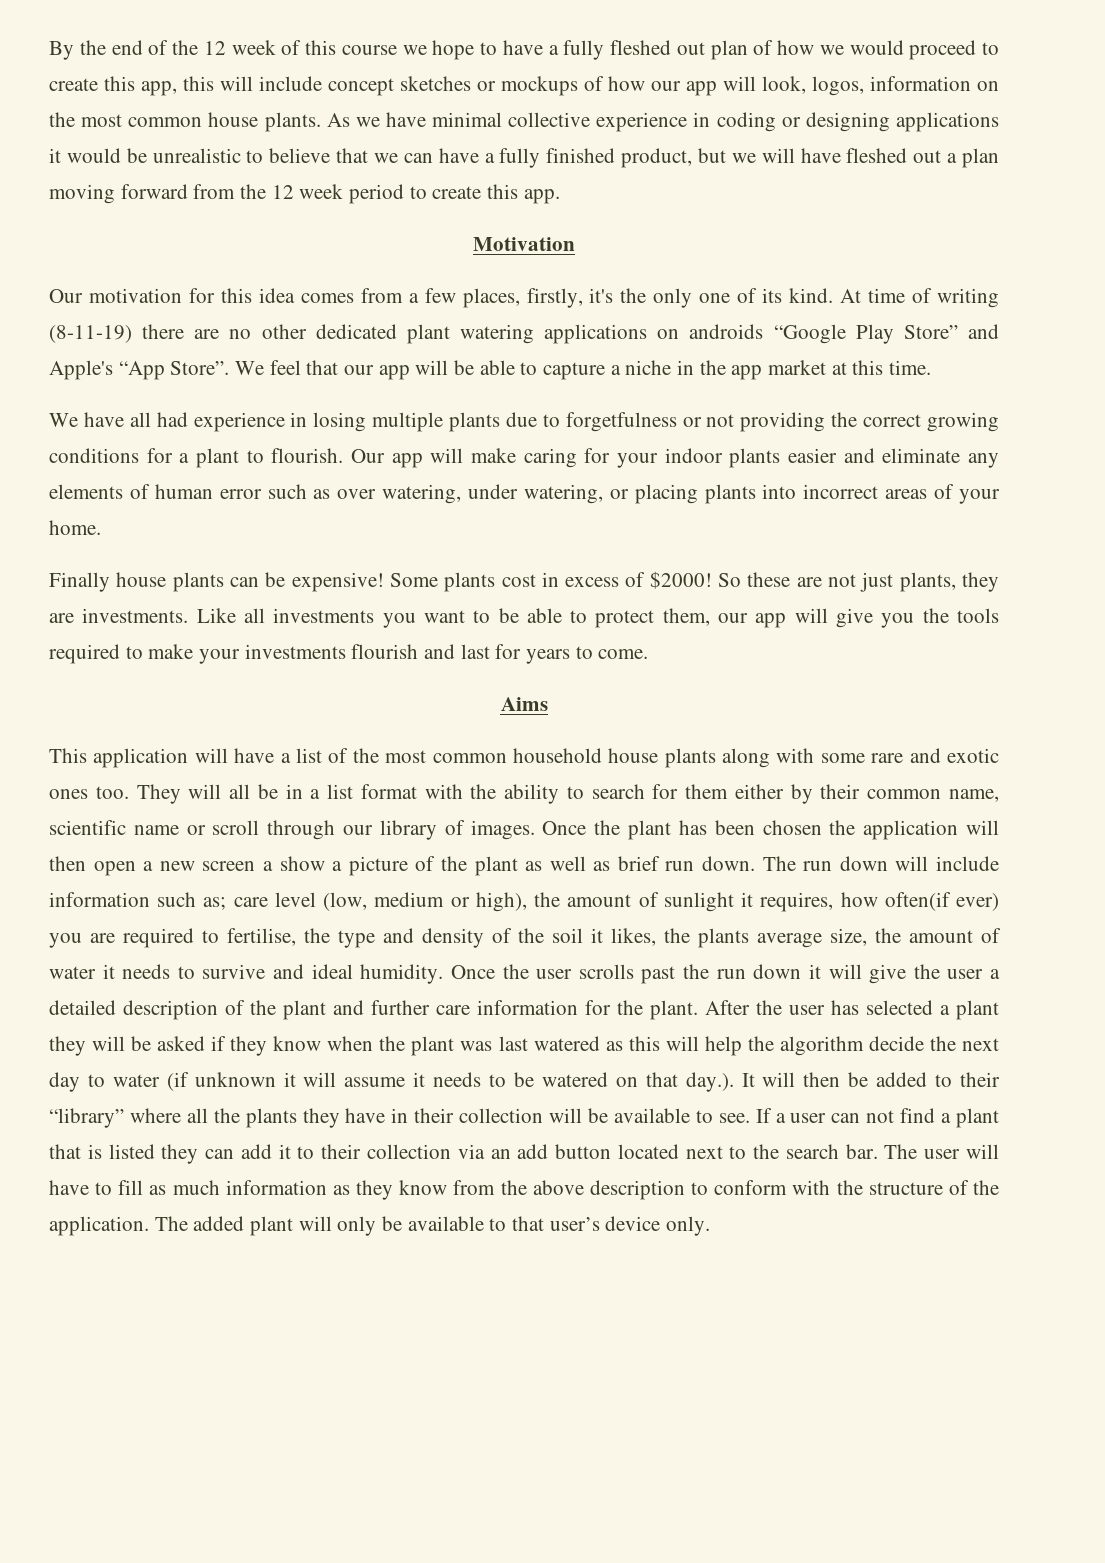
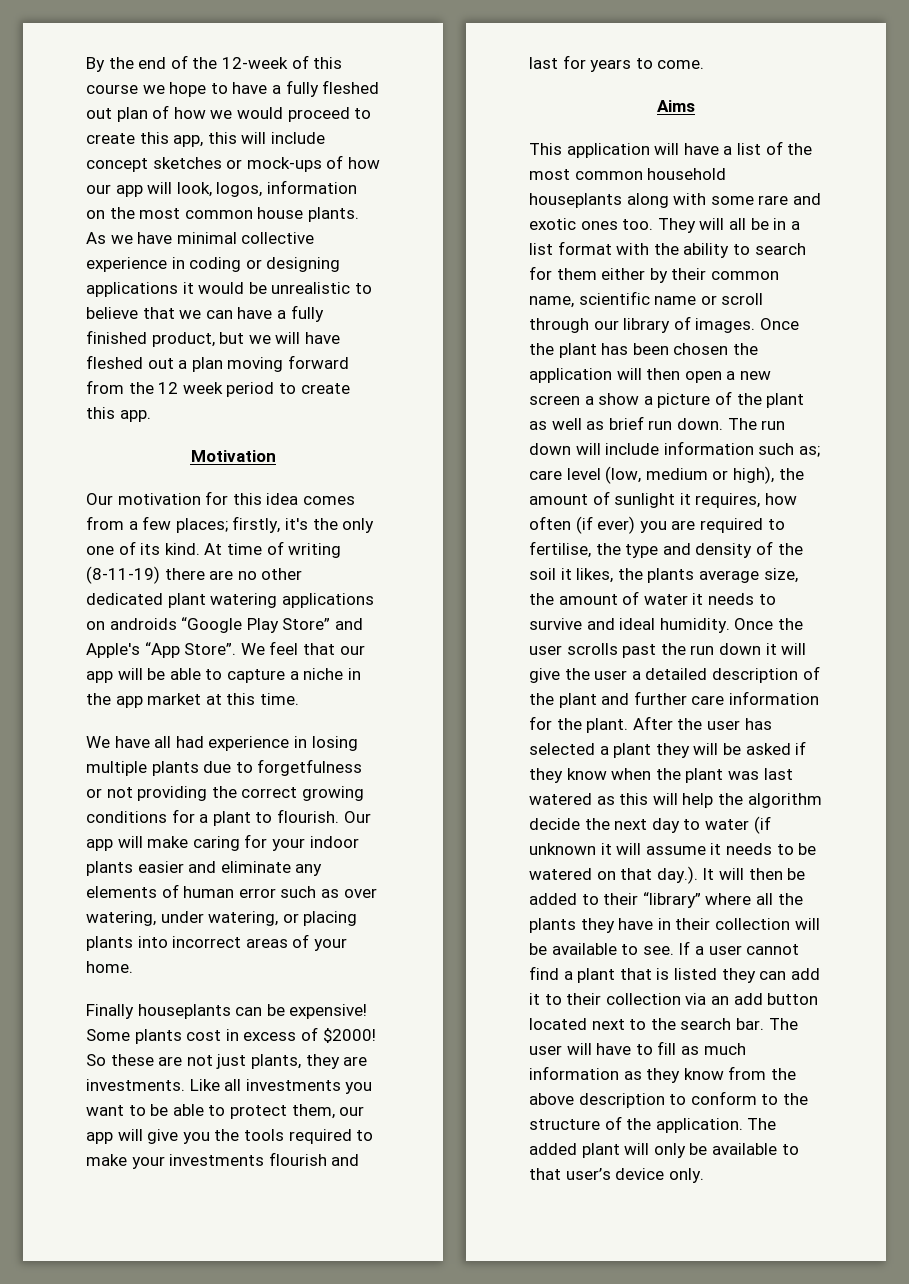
- By the end of the 12 week of this course we hope to have a fully fleshed out plan of how we would proceed to create this app, this will include concept sketches or mockups of how our app will look, logos, information on the most common house plants.
+ By the end of the 12-week of this course we hope to have a fully fleshed out plan of how we would proceed to create this app, this will include concept sketches or mock-ups of how our app will look, logos, information on the most common house plants.
- Our motivation for this idea comes from a few places, firstly, it's the only one of its kind.
+ Our motivation for this idea comes from a few places; firstly, it's the only one of its kind.
- Finally house plants can be expensive!
+ Finally houseplants can be expensive!
- This application will have a list of the most common household house plants along with some rare and exotic ones too.
+ This application will have a list of the most common household houseplants along with some rare and exotic ones too.
- The run down will include information such as; care level (low, medium or high), the amount of sunlight it requires, how often(if ever) you are required to fertilise, the type and density of the soil it likes, the plants average size, the amount of water it needs to survive and ideal humidity.
+ The run down will include information such as; care level (low, medium or high), the amount of sunlight it requires, how often (if ever) you are required to fertilise, the type and density of the soil it likes, the plants average size, the amount of water it needs to survive and ideal humidity.
- If a user can not find a plant that is listed they can add it to their collection via an add button located next to the search bar.
+ If a user cannot find a plant that is listed they can add it to their collection via an add button located next to the search bar.
- The user will have to fill as much information as they know from the above description to conform with the structure of the application.
+ The user will have to fill as much information as they know from the above description to conform to the structure of the application.

